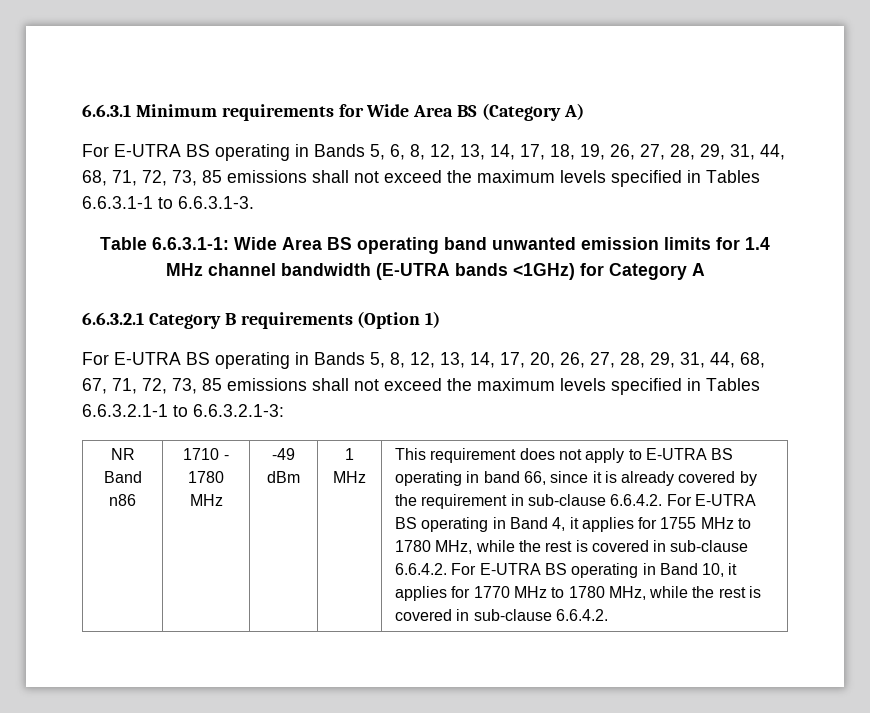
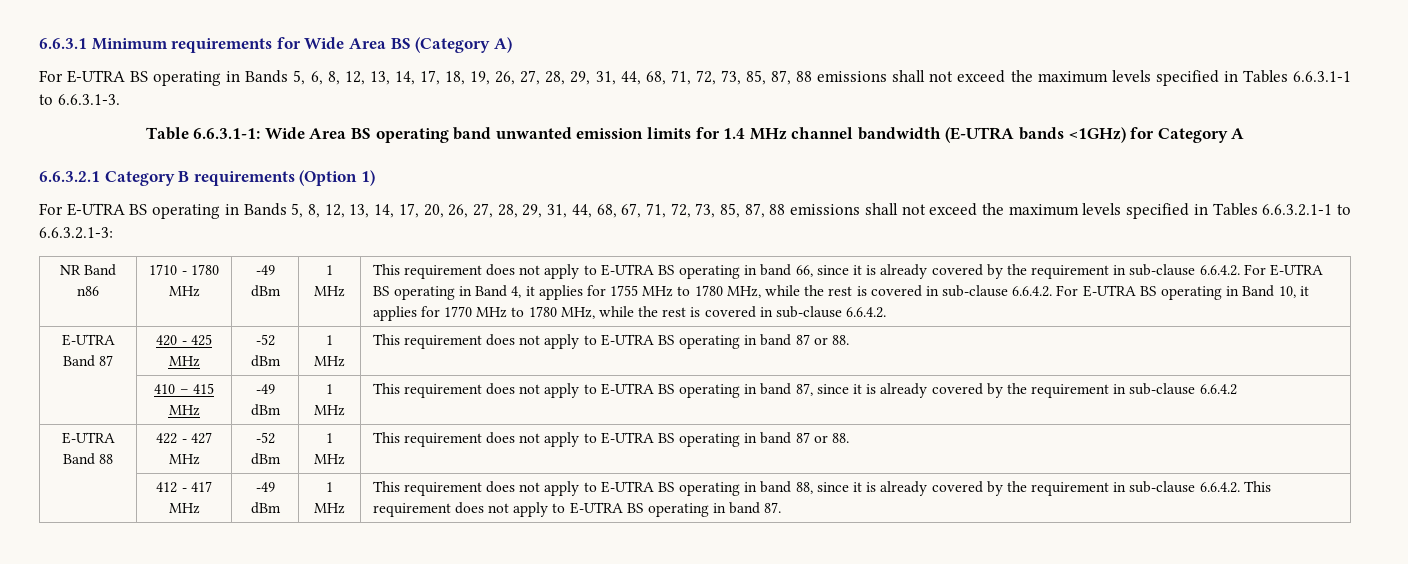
- For E-UTRA BS operating in Bands 5, 6, 8, 12, 13, 14, 17, 18, 19, 26, 27, 28, 29, 31, 44, 68, 71, 72, 73, 85 emissions shall not exceed the maximum levels specified in Tables 6.6.3.1-1 to 6.6.3.1-3.
+ For E-UTRA BS operating in Bands 5, 6, 8, 12, 13, 14, 17, 18, 19, 26, 27, 28, 29, 31, 44, 68, 71, 72, 73, 85, 87, 88 emissions shall not exceed the maximum levels specified in Tables 6.6.3.1-1 to 6.6.3.1-3.
- For E-UTRA BS operating in Bands 5, 8, 12, 13, 14, 17, 20, 26, 27, 28, 29, 31, 44, 68, 67, 71, 72, 73, 85 emissions shall not exceed the maximum levels specified in Tables 6.6.3.2.1-1 to 6.6.3.2.1-3:
+ For E-UTRA BS operating in Bands 5, 8, 12, 13, 14, 17, 20, 26, 27, 28, 29, 31, 44, 68, 67, 71, 72, 73, 85, 87, 88 emissions shall not exceed the maximum levels specified in Tables 6.6.3.2.1-1 to 6.6.3.2.1-3:
+ E-UTRA Band 87 | 420 - 425 MHz | -52 dBm | 1 MHz | This requirement does not apply to E-UTRA BS operating in band 87 or 88.
+ | 410 – 415 MHz | -49 dBm | 1 MHz | This requirement does not apply to E-UTRA BS operating in band 87, since it is already covered by the requirement in sub-clause 6.6.4.2
+ E-UTRA Band 88 | 422 - 427 MHz | -52 dBm | 1 MHz | This requirement does not apply to E-UTRA BS operating in band 87 or 88.
+ | 412 - 417 MHz | -49 dBm | 1 MHz | This requirement does not apply to E-UTRA BS operating in band 88, since it is already covered by the requirement in sub-clause 6.6.4.2. This requirement does not apply to E-UTRA BS operating in band 87.

